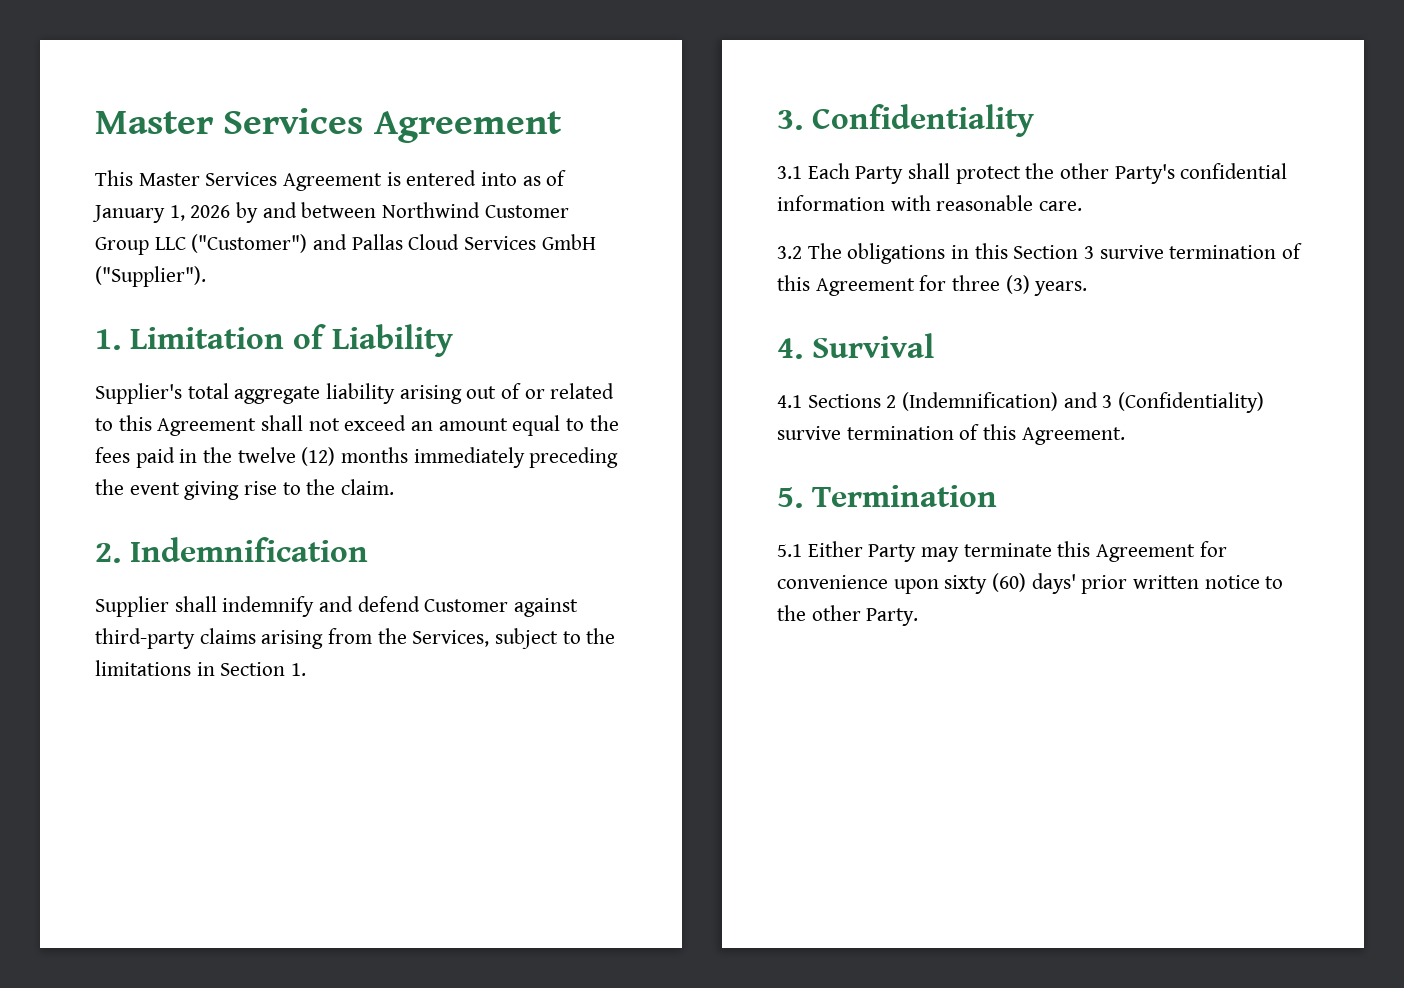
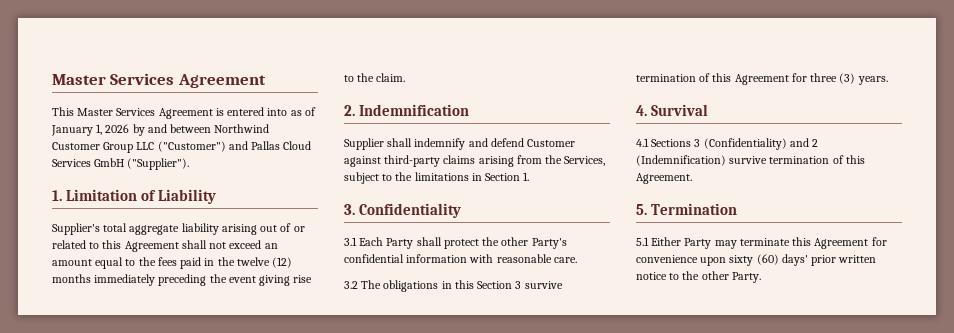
- 4.1 Sections 2 (Indemnification) and 3 (Confidentiality) survive termination of this Agreement.
+ 4.1 Sections 3 (Confidentiality) and 2 (Indemnification) survive termination of this Agreement.

